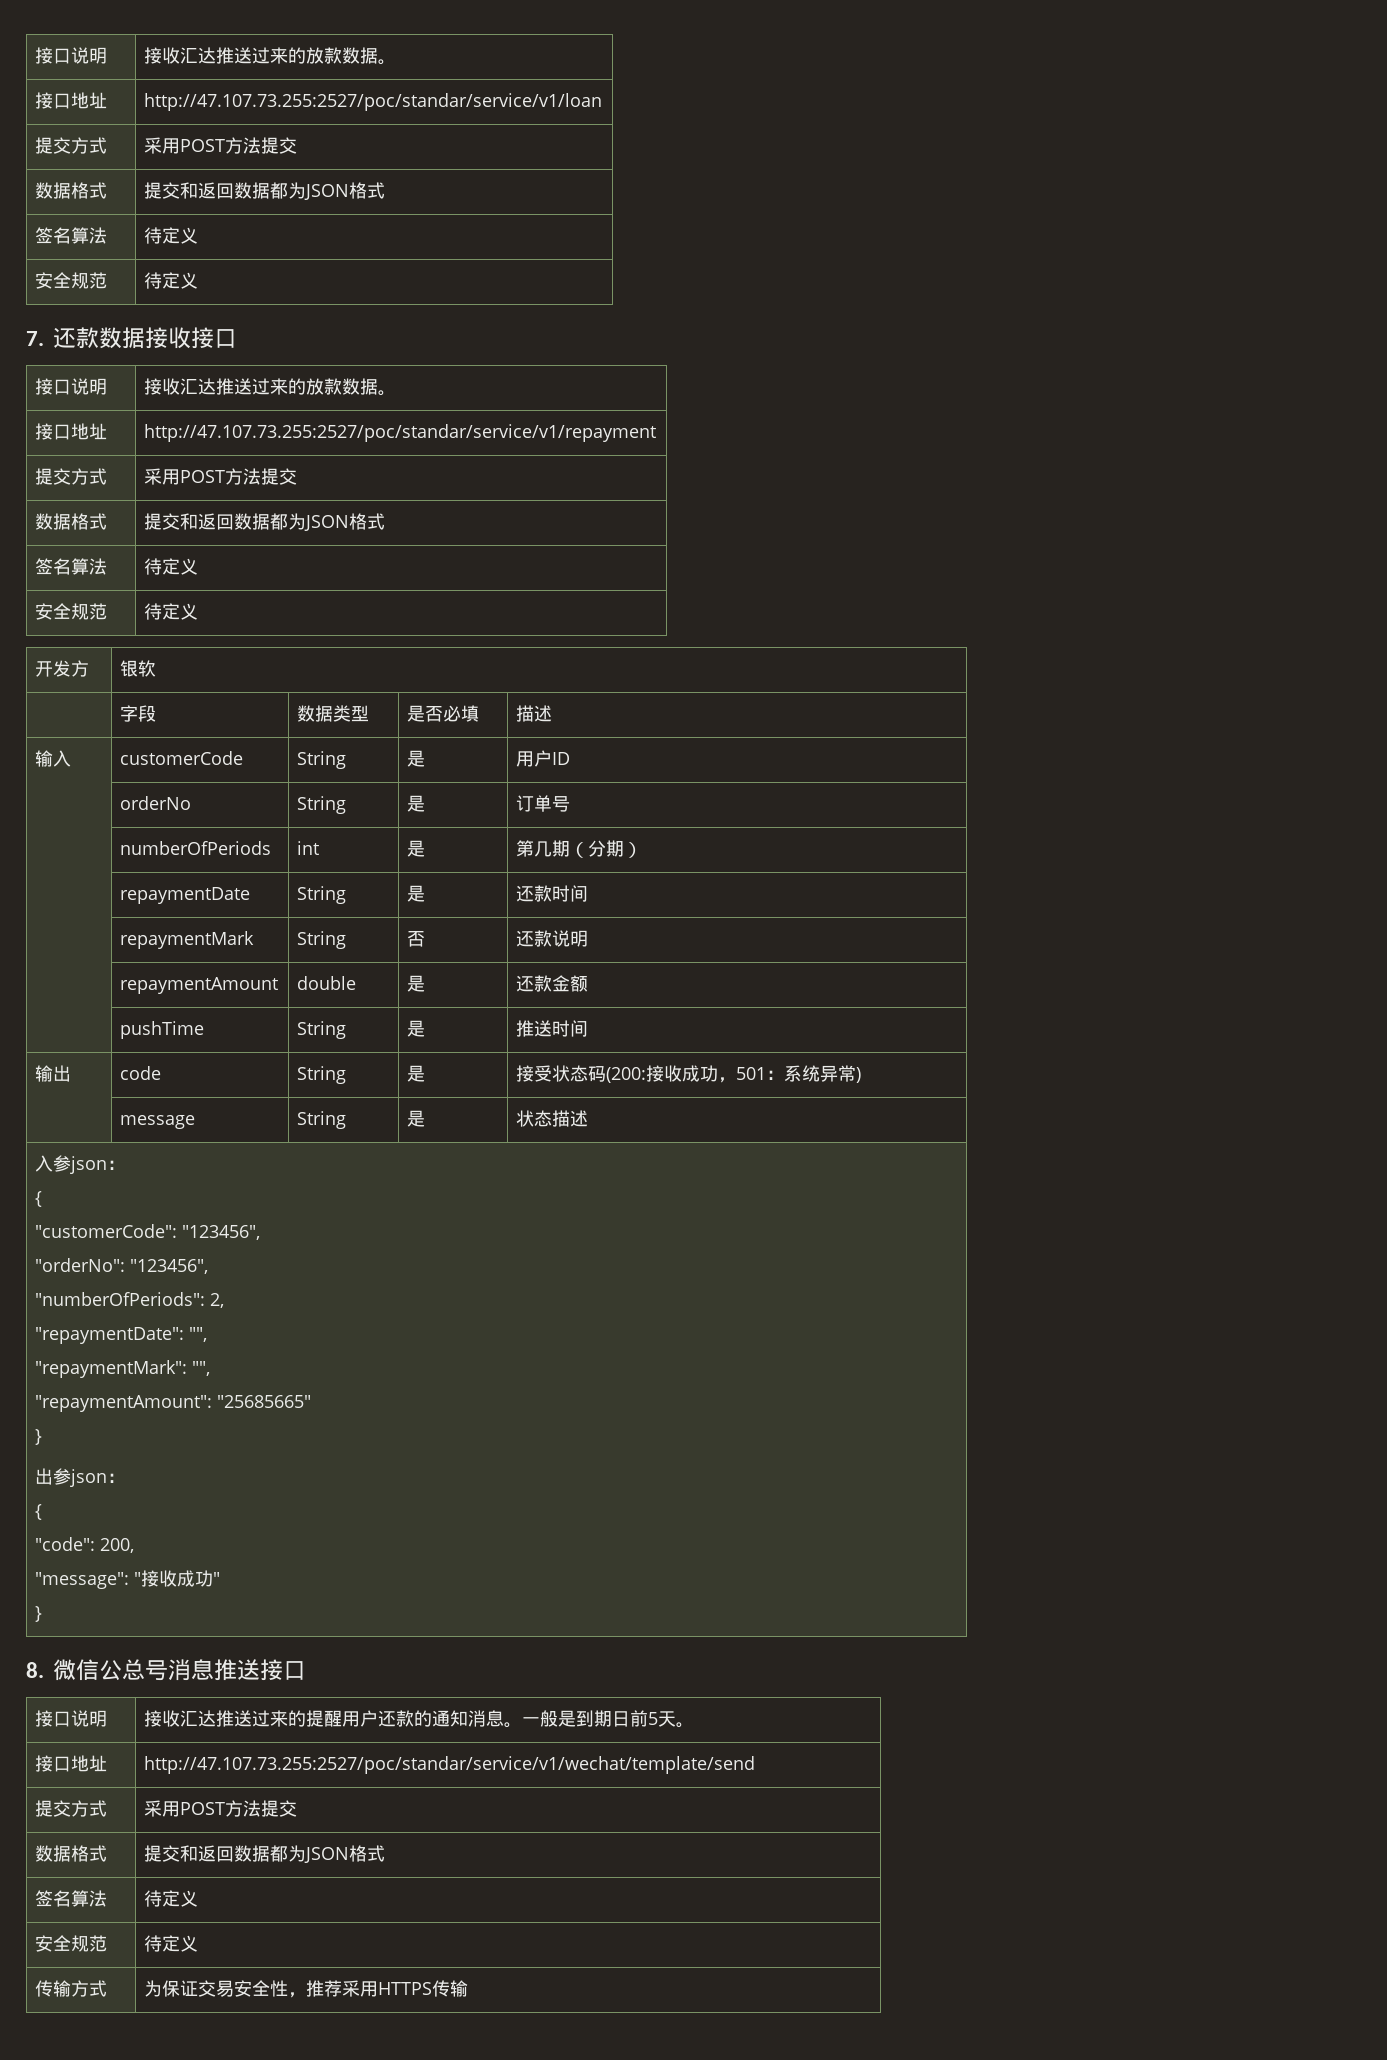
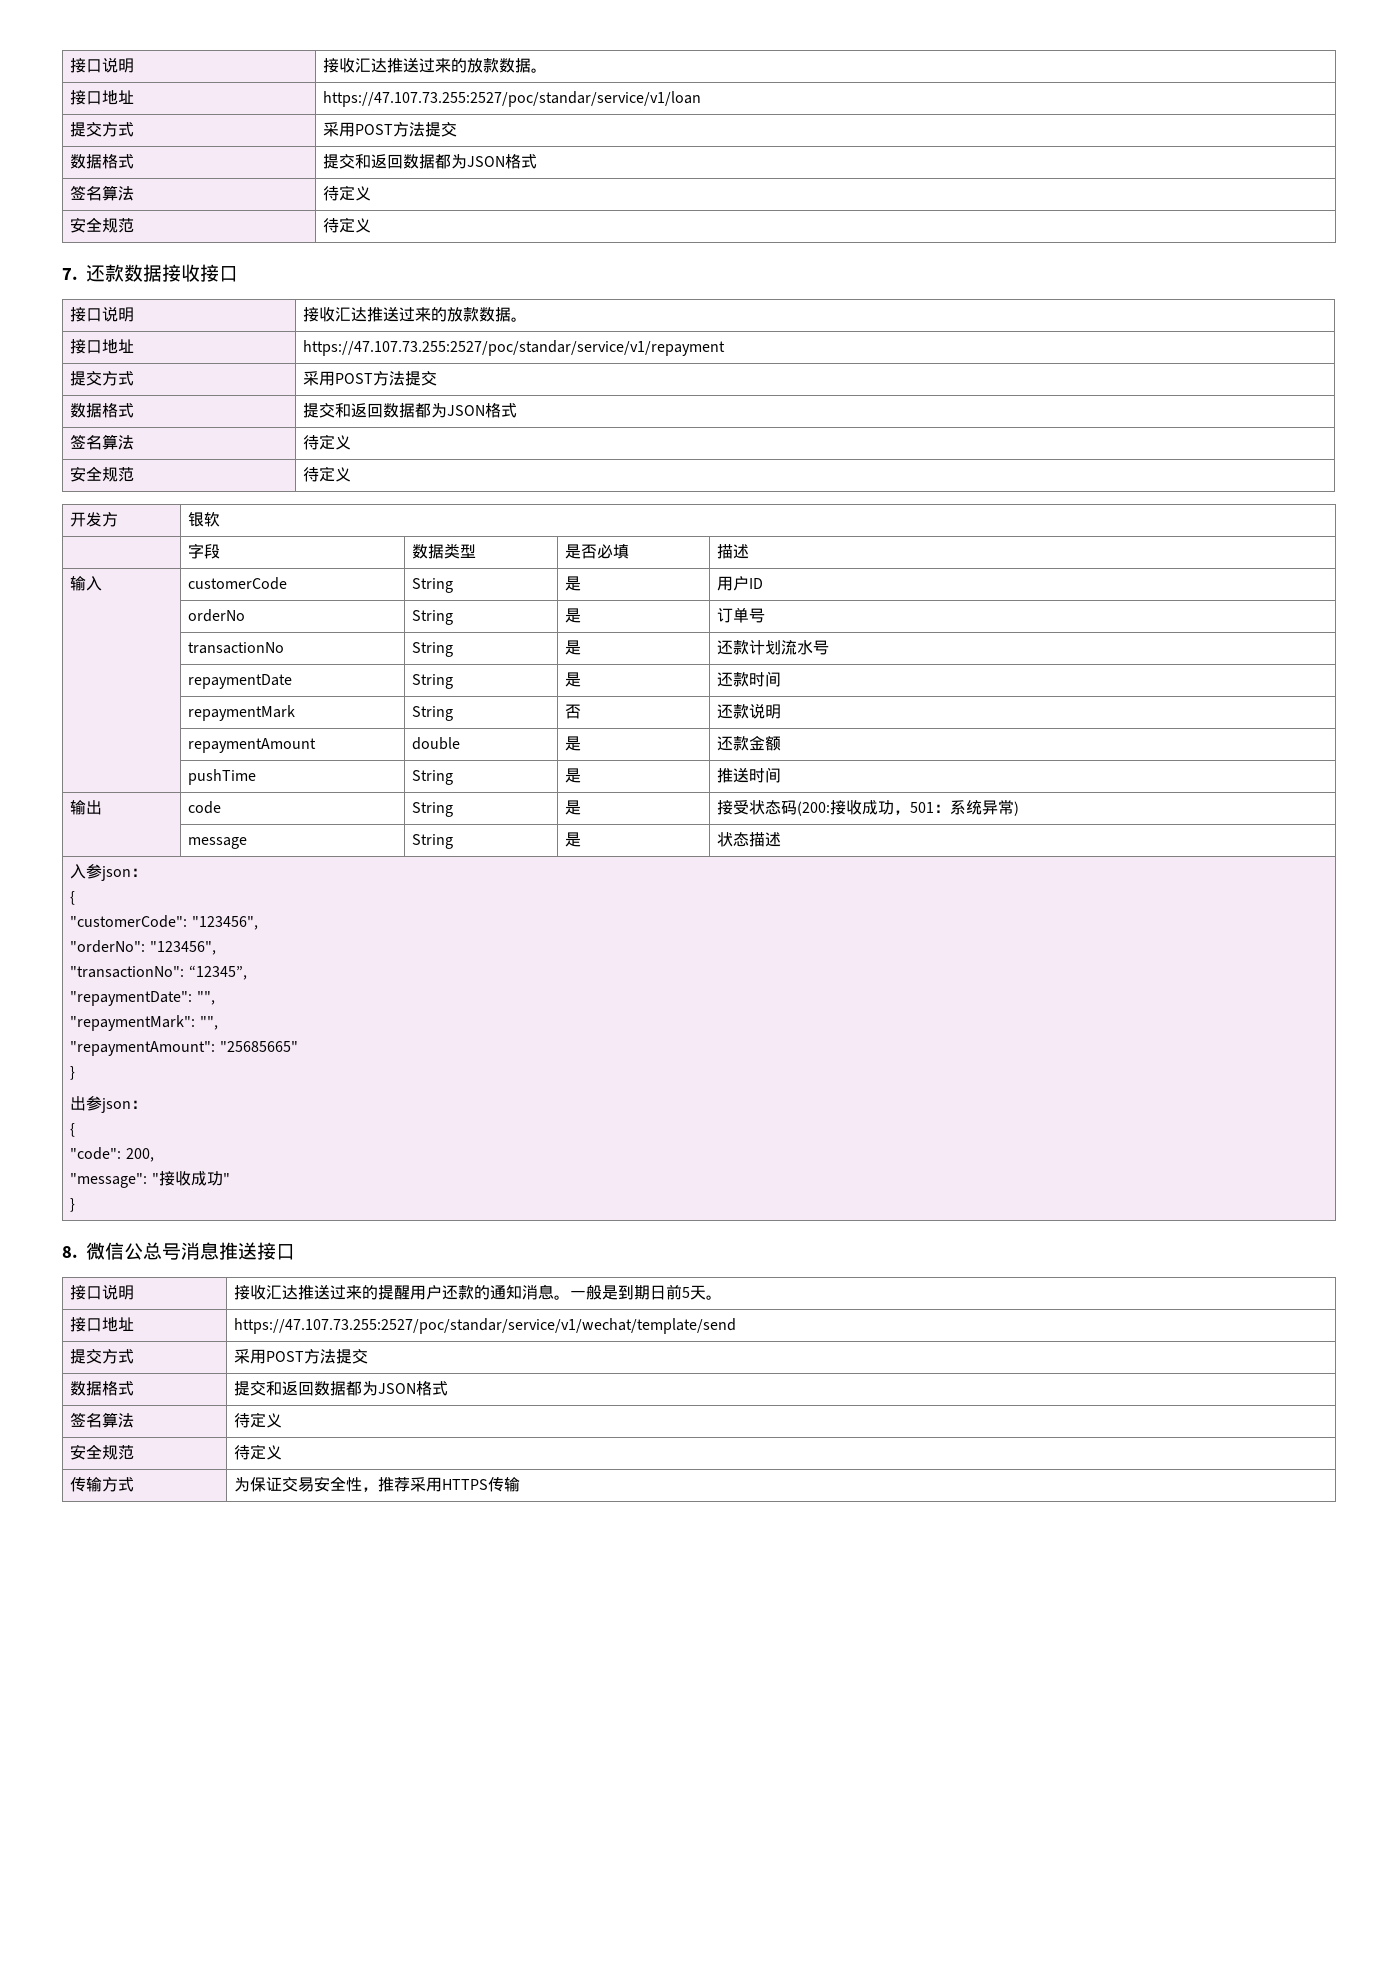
- 接口地址 | http://47.107.73.255:2527/poc/standar/service/v1/loan
+ 接口地址 | https://47.107.73.255:2527/poc/standar/service/v1/loan
- 接口地址 | http://47.107.73.255:2527/poc/standar/service/v1/repayment
+ 接口地址 | https://47.107.73.255:2527/poc/standar/service/v1/repayment
- | numberOfPeriods | int | 是 | 第几期（分期）
+ | transactionNo | String | 是 | 还款计划流水号
  入参json：
  {
  "customerCode": "123456",
  "orderNo": "123456",
- "numberOfPeriods": 2,
+ "transactionNo": “12345”,
- 接口地址 | http://47.107.73.255:2527/poc/standar/service/v1/wechat/template/send
+ 接口地址 | https://47.107.73.255:2527/poc/standar/service/v1/wechat/template/send

